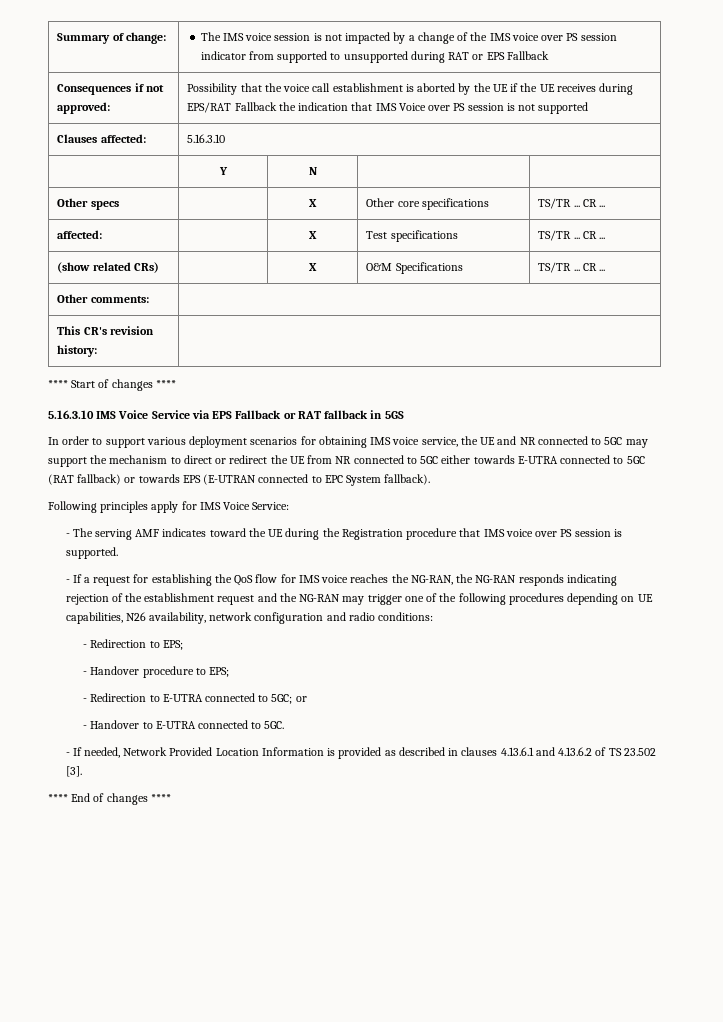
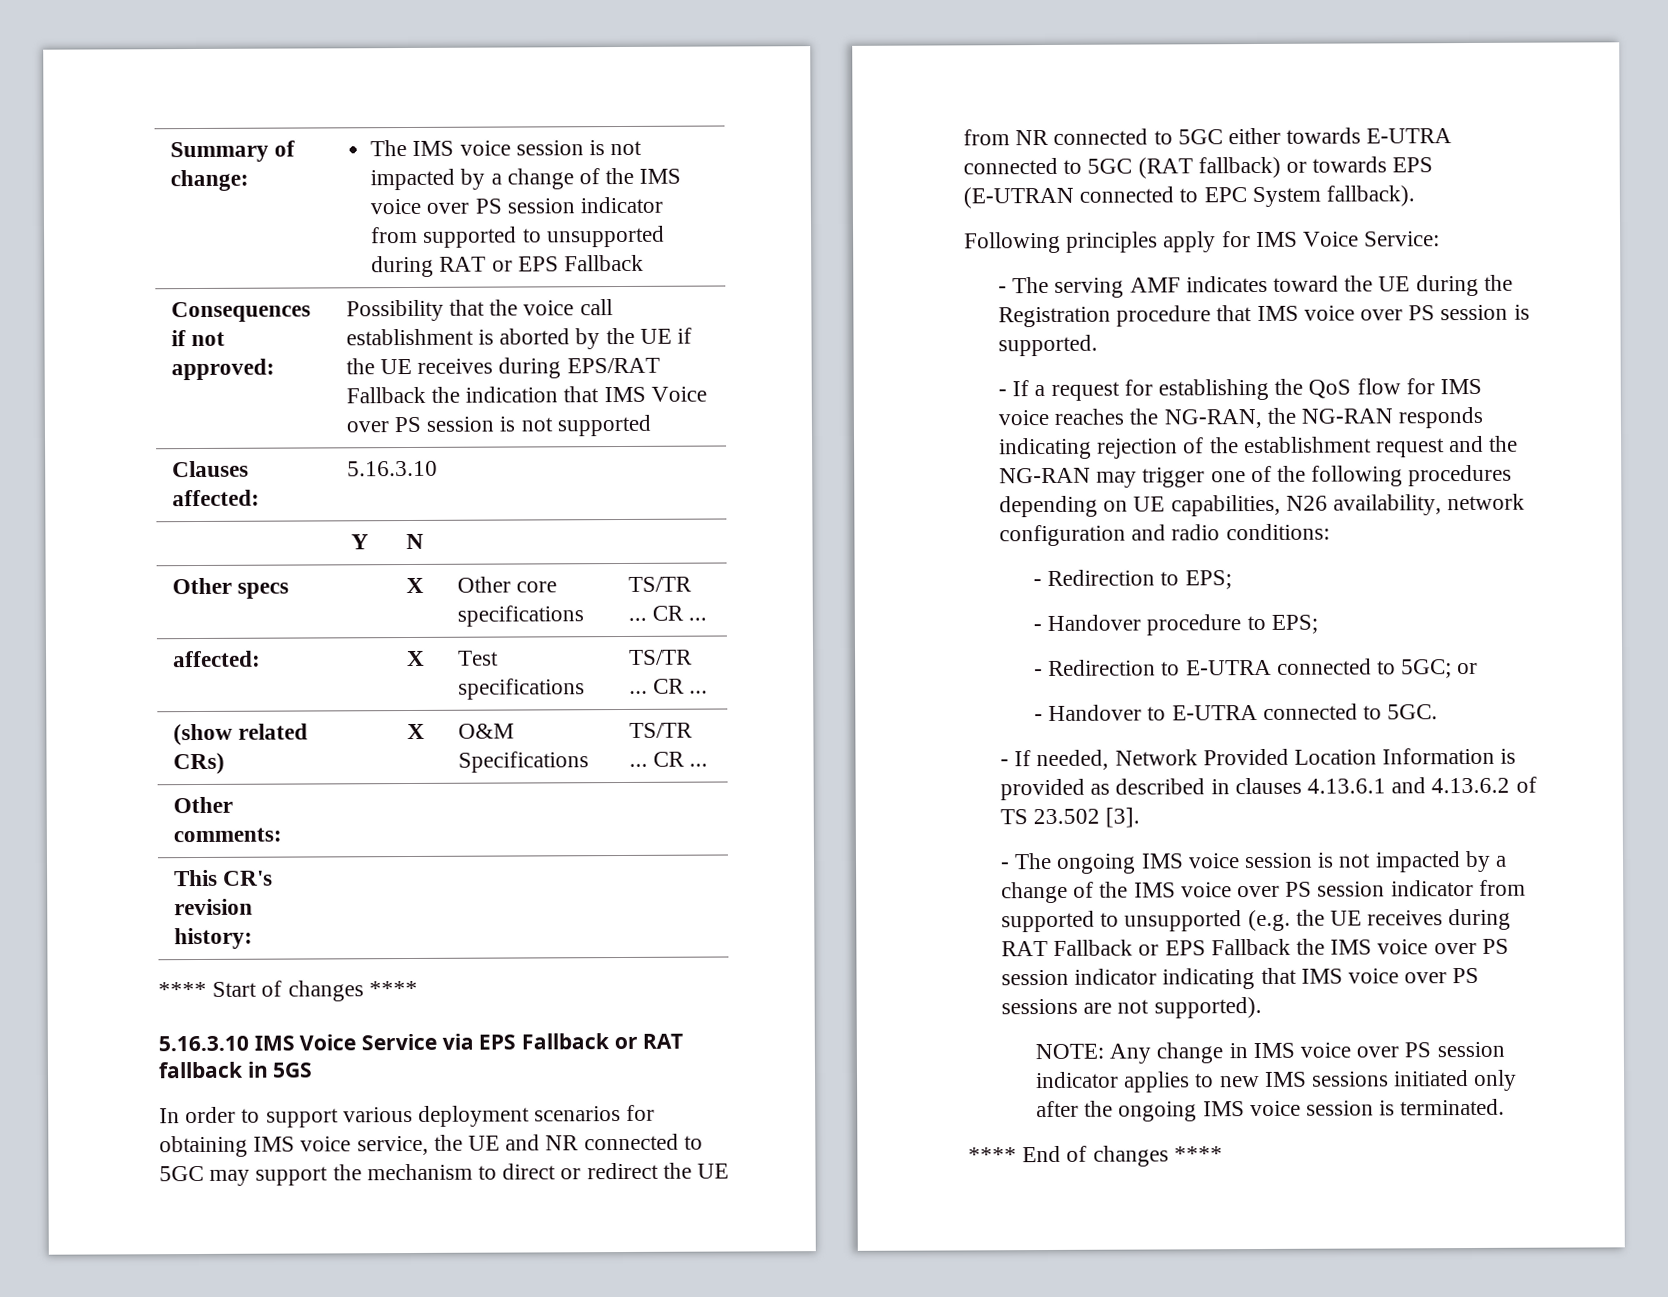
+ - The ongoing IMS voice session is not impacted by a change of the IMS voice over PS session indicator from supported to unsupported (e.g. the UE receives during RAT Fallback or EPS Fallback the IMS voice over PS session indicator indicating that IMS voice over PS sessions are not supported).
+ NOTE: Any change in IMS voice over PS session indicator applies to new IMS sessions initiated only after the ongoing IMS voice session is terminated.

